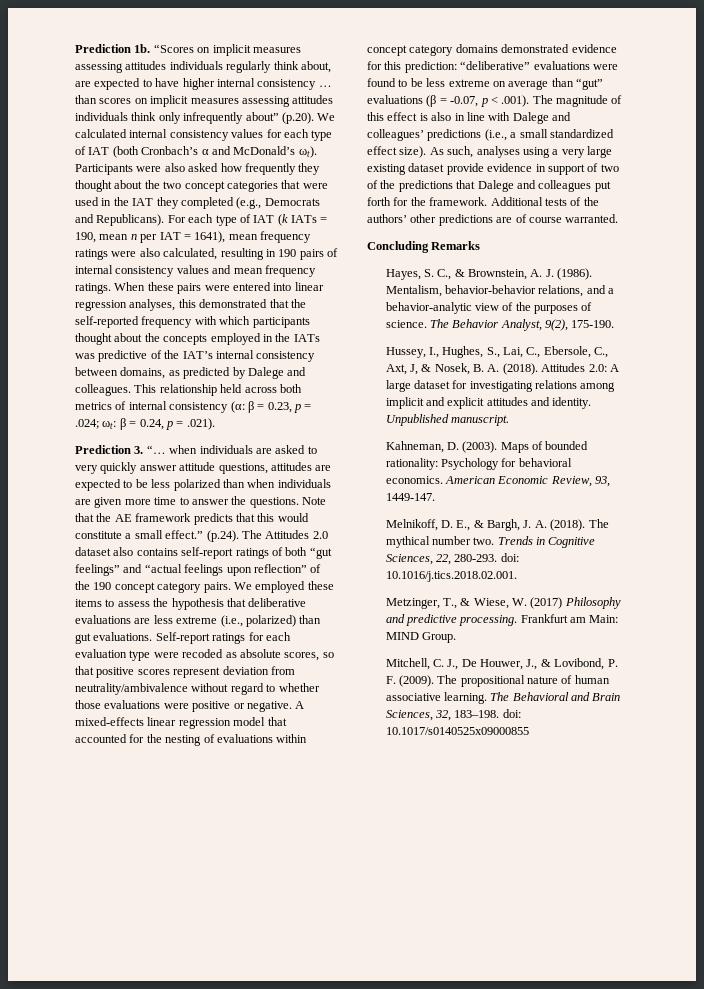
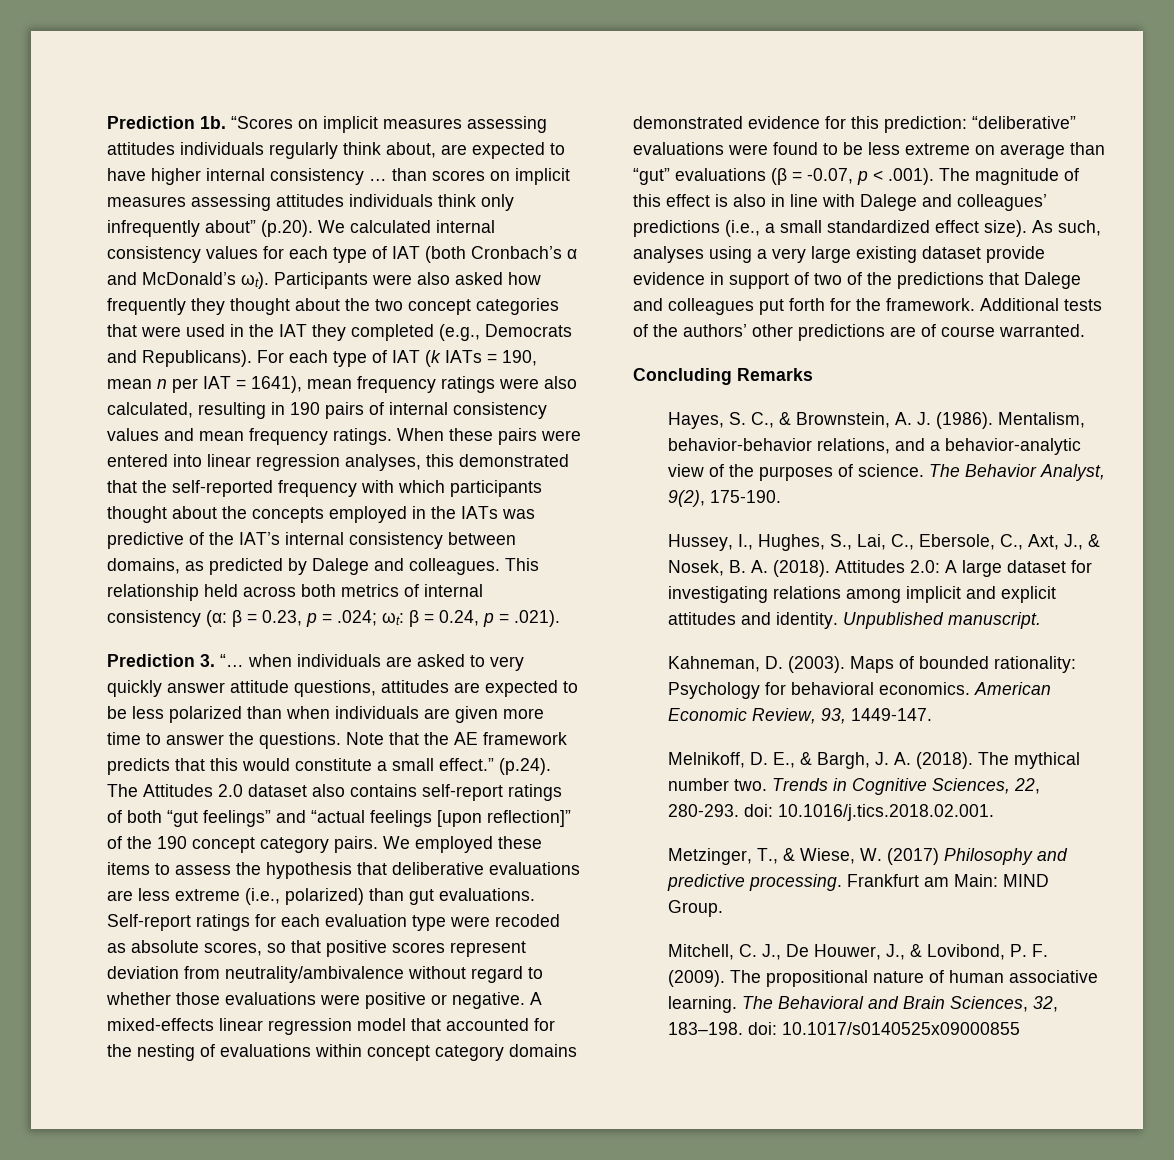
- (p.24). The Attitudes 2.0 dataset also contains self-report ratings of both “gut feelings” and “actual feelings upon reflection” of the 190 concept category pairs.
+ (p.24). The Attitudes 2.0 dataset also contains self-report ratings of both “gut feelings” and “actual feelings [upon reflection]” of the 190 concept category pairs.
- Hussey, I., Hughes, S., Lai, C., Ebersole, C., Axt, J, & Nosek, B. A. (2018).
+ Hussey, I., Hughes, S., Lai, C., Ebersole, C., Axt, J., & Nosek, B. A. (2018).

